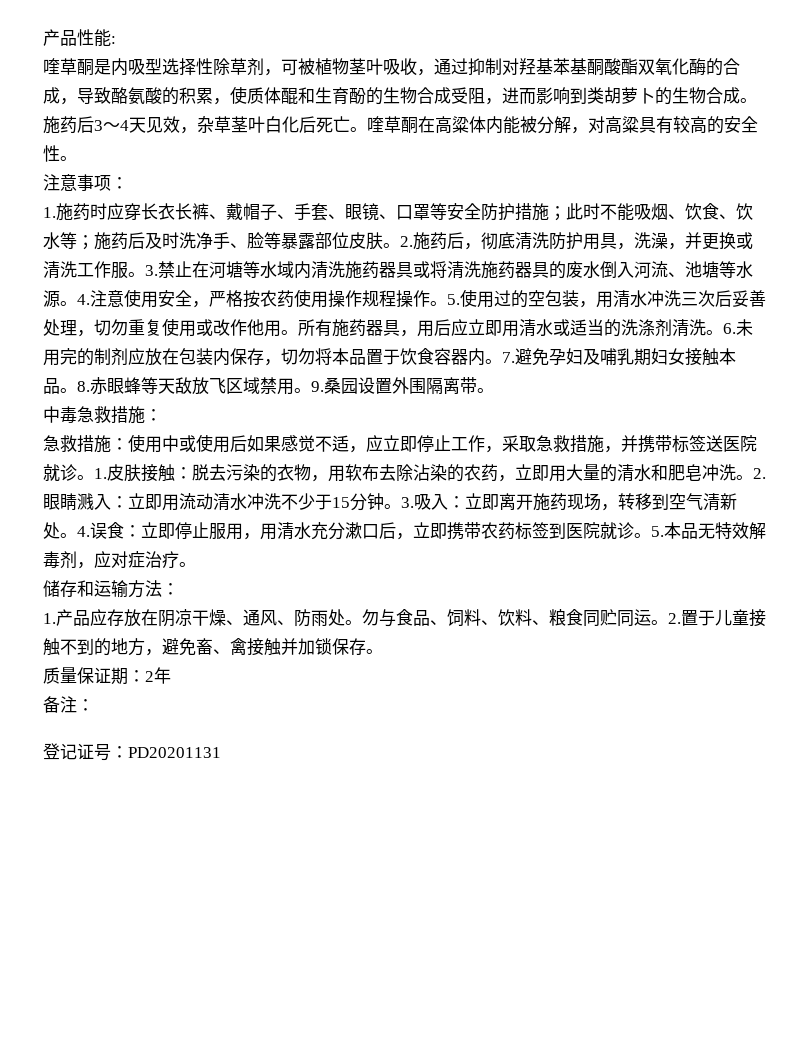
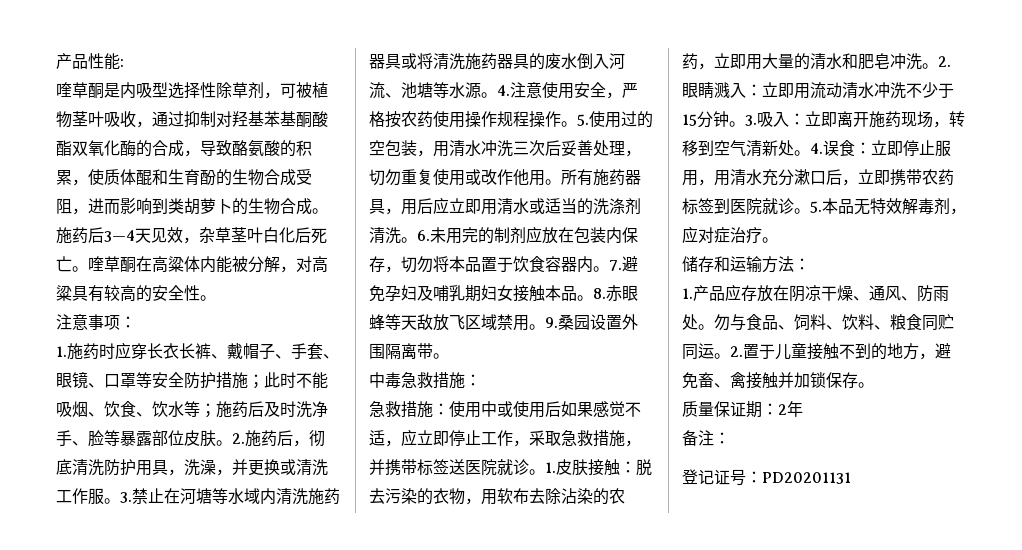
- 施药后3～4天见效，杂草茎叶白化后死亡。
+ 施药后3—4天见效，杂草茎叶白化后死亡。

